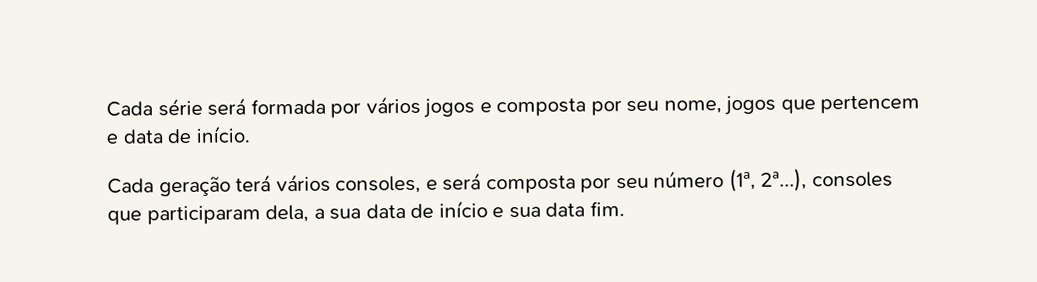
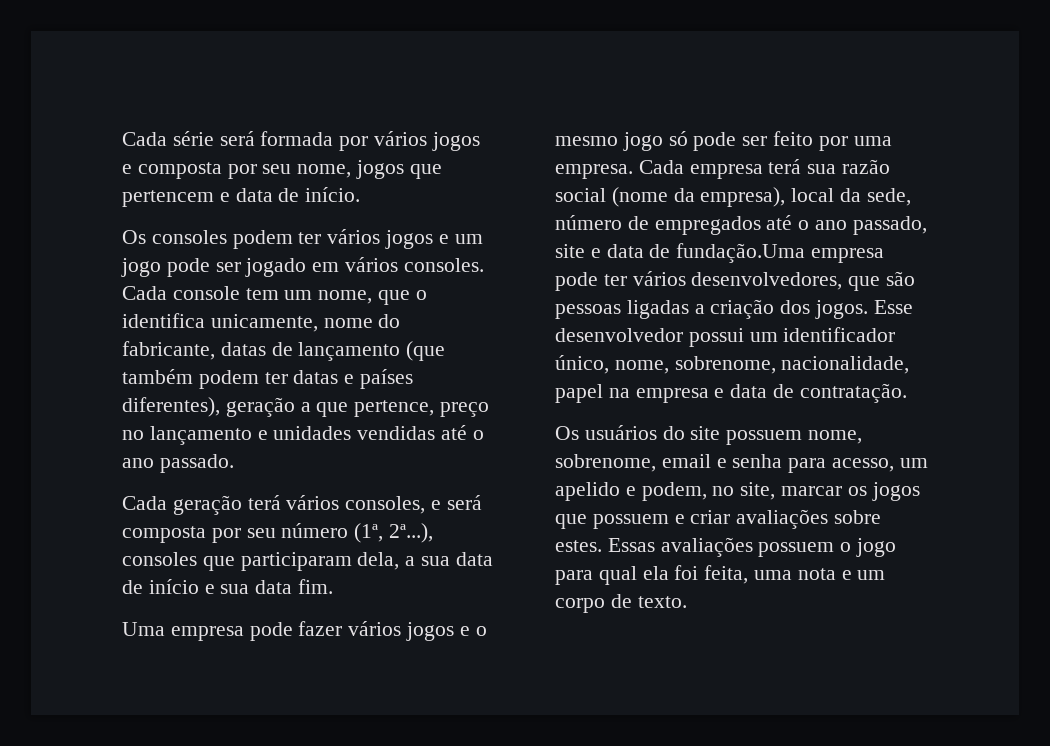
+ Os consoles podem ter vários jogos e um jogo pode ser jogado em vários consoles. Cada console tem um nome, que o identifica unicamente, nome do fabricante, datas de lançamento (que também podem ter datas e países diferentes), geração a que pertence, preço no lançamento e unidades vendidas até o ano passado.
+ Uma empresa pode fazer vários jogos e o mesmo jogo só pode ser feito por uma empresa. Cada empresa terá sua razão social (nome da empresa), local da sede, número de empregados até o ano passado, site e data de fundação.Uma empresa pode ter vários desenvolvedores, que são pessoas ligadas a criação dos jogos. Esse desenvolvedor possui um identificador único, nome, sobrenome, nacionalidade, papel na empresa e data de contratação.
+ Os usuários do site possuem nome, sobrenome, email e senha para acesso, um apelido e podem, no site, marcar os jogos que possuem e criar avaliações sobre estes. Essas avaliações possuem o jogo para qual ela foi feita, uma nota e um corpo de texto.

